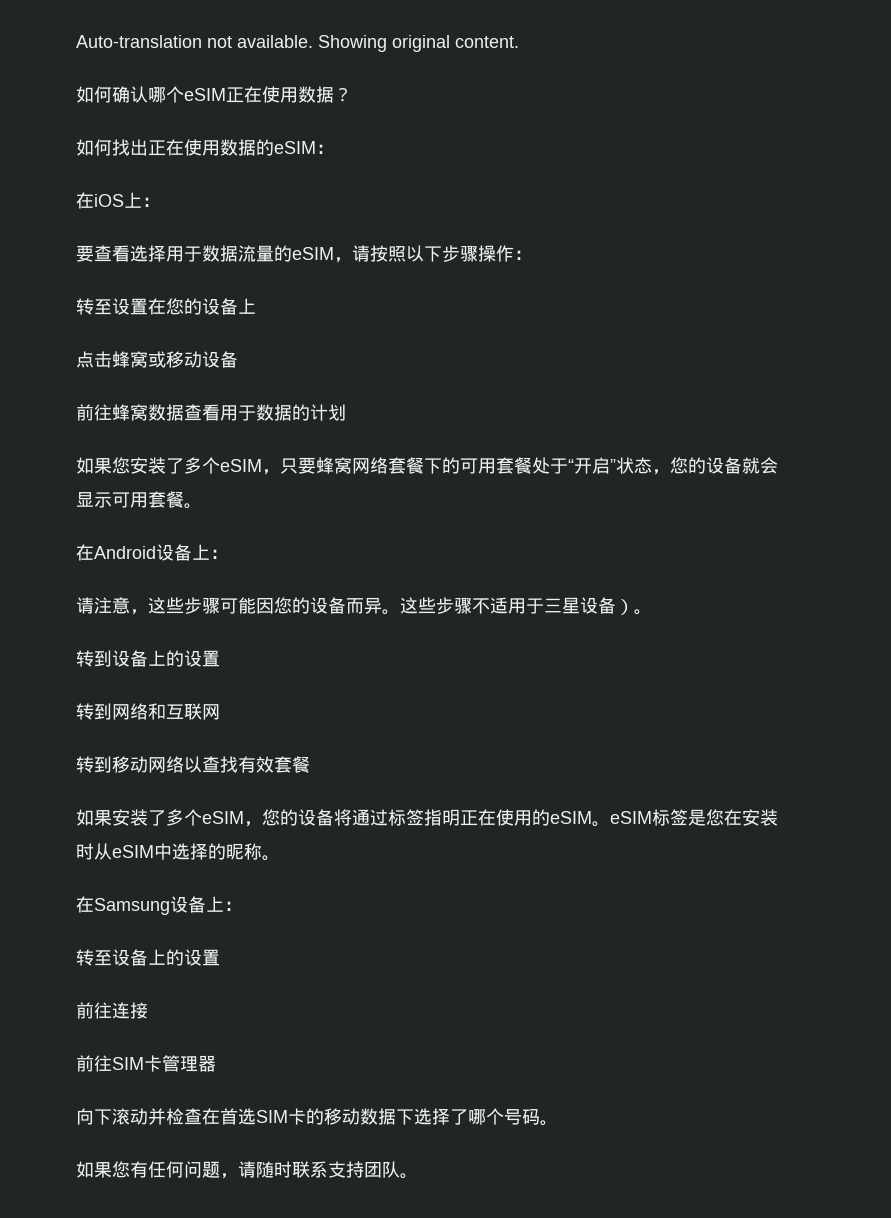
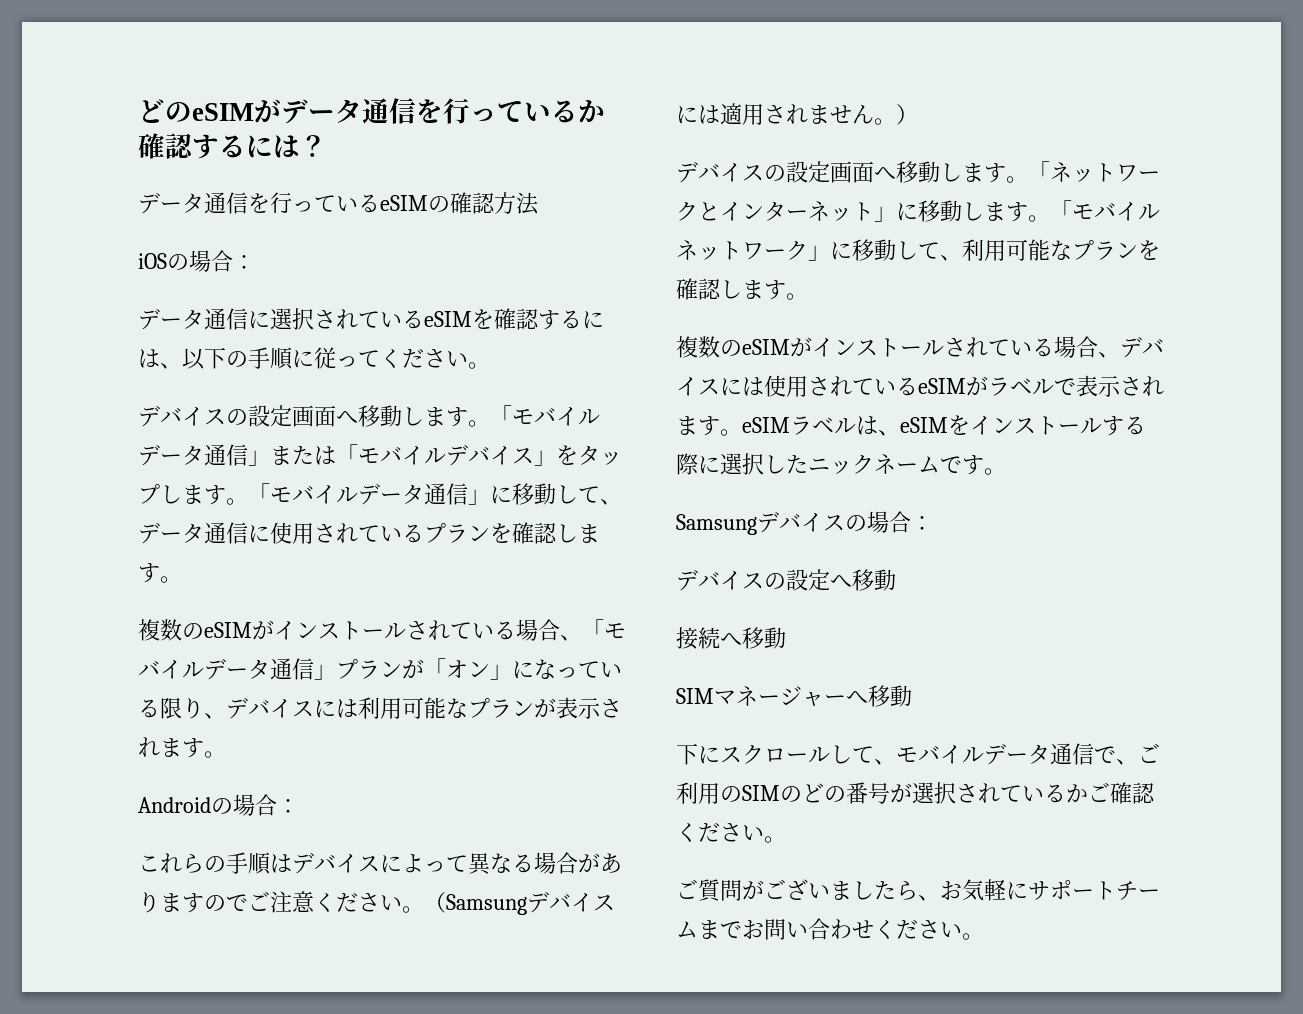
- Auto-translation not available. Showing original content.
- 如何确认哪个eSIM正在使用数据？
- 如何找出正在使用数据的eSIM：
- 在iOS上：
- 要查看选择用于数据流量的eSIM，请按照以下步骤操作：
- 转至设置在您的设备上
- 点击蜂窝或移动设备
- 前往蜂窝数据查看用于数据的计划
- 如果您安装了多个eSIM，只要蜂窝网络套餐下的可用套餐处于“开启”状态，您的设备就会显示可用套餐。
- 在Android设备上：
- 请注意，这些步骤可能因您的设备而异。这些步骤不适用于三星设备）。
- 转到设备上的设置
- 转到网络和互联网
- 转到移动网络以查找有效套餐
- 如果安装了多个eSIM，您的设备将通过标签指明正在使用的eSIM。eSIM标签是您在安装时从eSIM中选择的昵称。
- 在Samsung设备上：
- 转至设备上的设置
- 前往连接
- 前往SIM卡管理器
- 向下滚动并检查在首选SIM卡的移动数据下选择了哪个号码。
- 如果您有任何问题，请随时联系支持团队。
+ どのeSIMがデータ通信を行っているか確認するには？
+ データ通信を行っているeSIMの確認方法
+ iOSの場合：
+ データ通信に選択されているeSIMを確認するには、以下の手順に従ってください。
+ デバイスの設定画面へ移動します。「モバイルデータ通信」または「モバイルデバイス」をタップします。「モバイルデータ通信」に移動して、データ通信に使用されているプランを確認します。
+ 複数のeSIMがインストールされている場合、「モバイルデータ通信」プランが「オン」になっている限り、デバイスには利用可能なプランが表示されます。
+ Androidの場合：
+ これらの手順はデバイスによって異なる場合がありますのでご注意ください。（Samsungデバイスには適用されません。）
+ デバイスの設定画面へ移動します。「ネットワークとインターネット」に移動します。「モバイルネットワーク」に移動して、利用可能なプランを確認します。
+ 複数のeSIMがインストールされている場合、デバイスには使用されているeSIMがラベルで表示されます。eSIMラベルは、eSIMをインストールする際に選択したニックネームです。
+ Samsungデバイスの場合：
+ デバイスの設定へ移動
+ 接続へ移動
+ SIMマネージャーへ移動
+ 下にスクロールして、モバイルデータ通信で、ご利用のSIMのどの番号が選択されているかご確認ください。
+ ご質問がございましたら、お気軽にサポートチームまでお問い合わせください。

